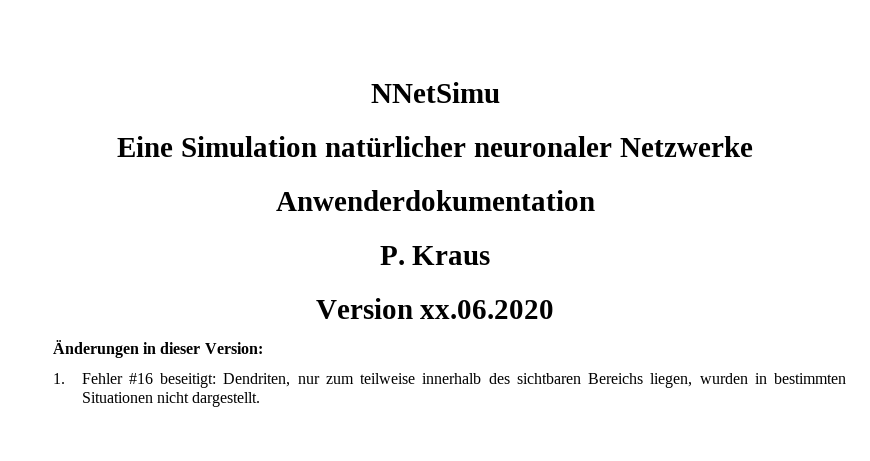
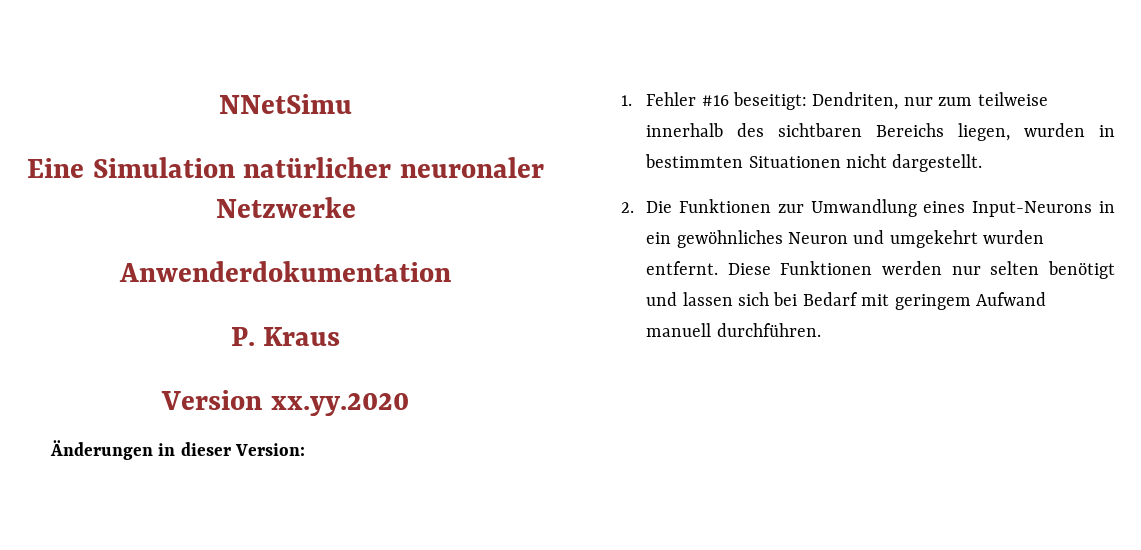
- Version xx.06.2020
+ Version xx.yy.2020
+ 2. Die Funktionen zur Umwandlung eines Input-Neurons in ein gewöhnliches Neuron und umgekehrt wurden entfernt. Diese Funktionen werden nur selten benötigt und lassen sich bei Bedarf mit geringem Aufwand manuell durchführen.

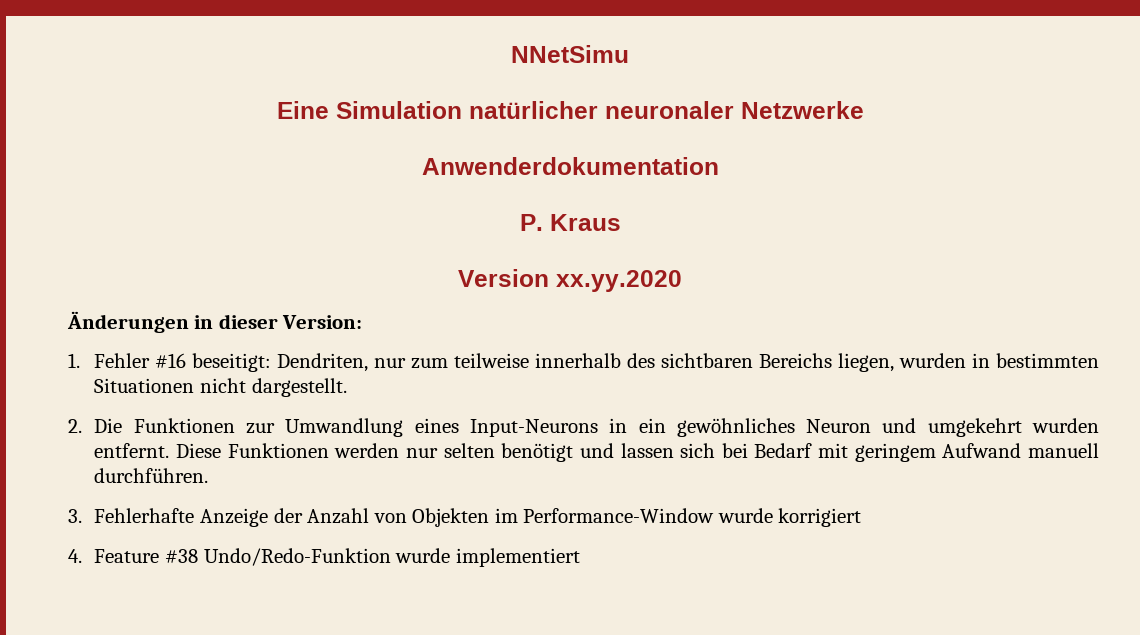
+ 3. Fehlerhafte Anzeige der Anzahl von Objekten im Performance-Window wurde korrigiert
+ 4. Feature #38 Undo/Redo-Funktion wurde implementiert

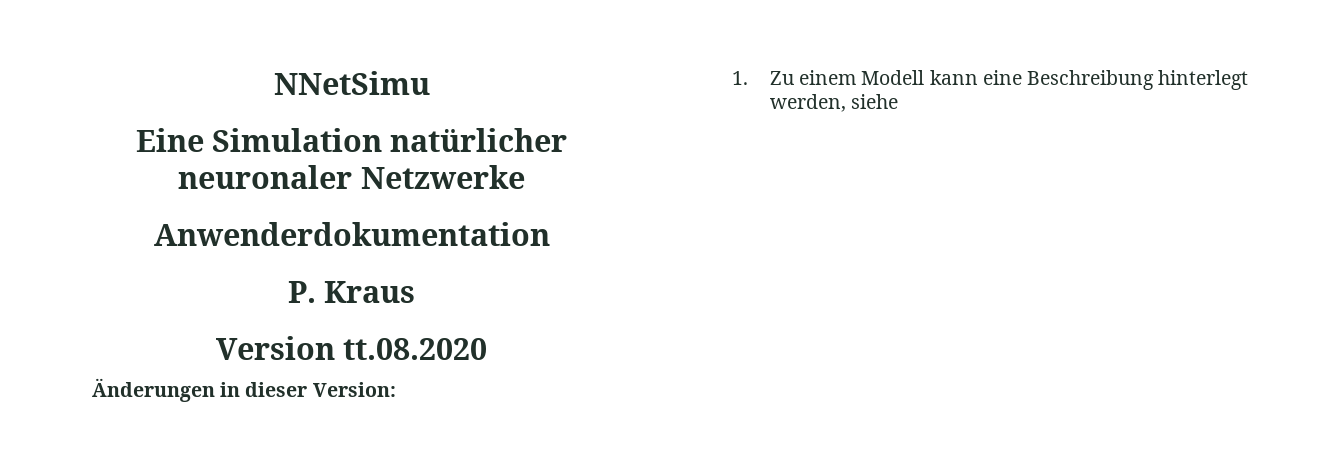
- Version xx.yy.2020
+ Version tt.08.2020
- 1. Fehler #16 beseitigt: Dendriten, nur zum teilweise innerhalb des sichtbaren Bereichs liegen, wurden in bestimmten Situationen nicht dargestellt.
- 2. Die Funktionen zur Umwandlung eines Input-Neurons in ein gewöhnliches Neuron und umgekehrt wurden entfernt. Diese Funktionen werden nur selten benötigt und lassen sich bei Bedarf mit geringem Aufwand manuell durchführen.
- 3. Fehlerhafte Anzeige der Anzahl von Objekten im Performance-Window wurde korrigiert
- 4. Feature #38 Undo/Redo-Funktion wurde implementiert
+ 1. Zu einem Modell kann eine Beschreibung hinterlegt werden, siehe

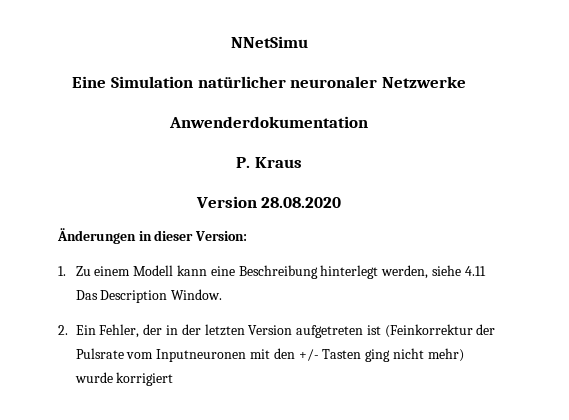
- Version tt.08.2020
+ Version 28.08.2020
- 1. Zu einem Modell kann eine Beschreibung hinterlegt werden, siehe
+ 1. Zu einem Modell kann eine Beschreibung hinterlegt werden, siehe 4.11 Das Description Window.
+ 2. Ein Fehler, der in der letzten Version aufgetreten ist (Feinkorrektur der Pulsrate vom Inputneuronen mit den +/- Tasten ging nicht mehr) wurde korrigiert

